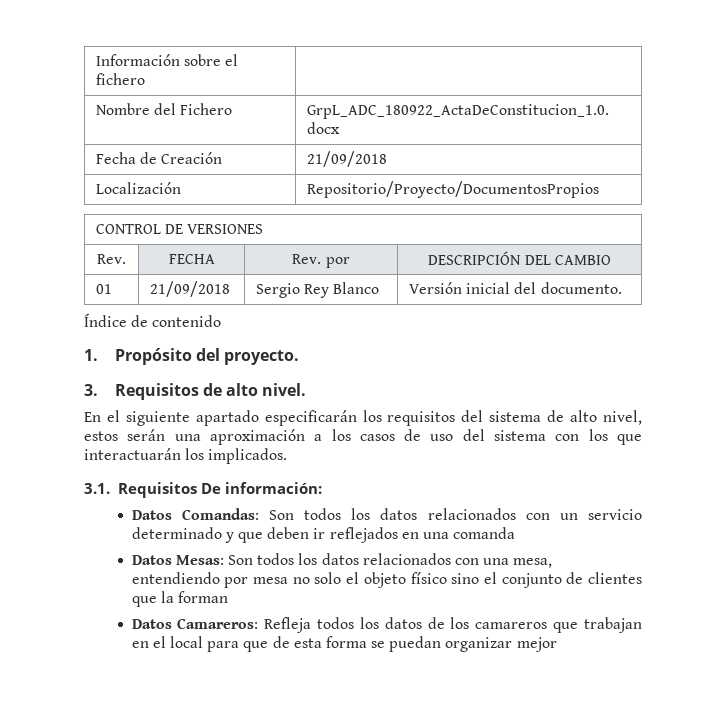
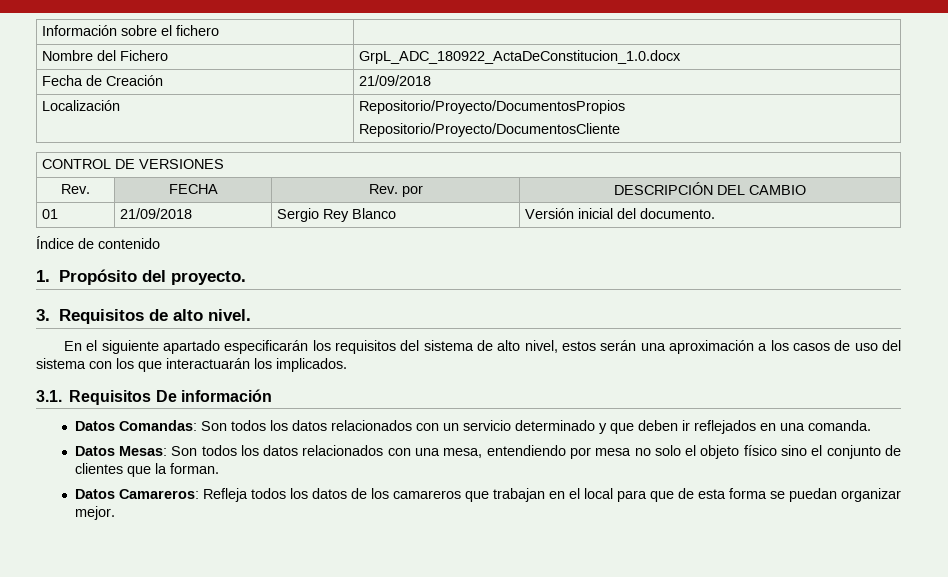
  Localización | Repositorio/Proyecto/DocumentosPropios
+ Repositorio/Proyecto/DocumentosCliente
- 3.1. Requisitos De información:
+ 3.1. Requisitos De información
- Datos Comandas: Son todos los datos relacionados con un servicio determinado y que deben ir reflejados en una comanda
+ Datos Comandas: Son todos los datos relacionados con un servicio determinado y que deben ir reflejados en una comanda.
- Datos Mesas: Son todos los datos relacionados con una mesa, entendiendo por mesa no solo el objeto físico sino el conjunto de clientes que la forman
+ Datos Mesas: Son todos los datos relacionados con una mesa, entendiendo por mesa no solo el objeto físico sino el conjunto de clientes que la forman.
- Datos Camareros: Refleja todos los datos de los camareros que trabajan en el local para que de esta forma se puedan organizar mejor
+ Datos Camareros: Refleja todos los datos de los camareros que trabajan en el local para que de esta forma se puedan organizar mejor.

